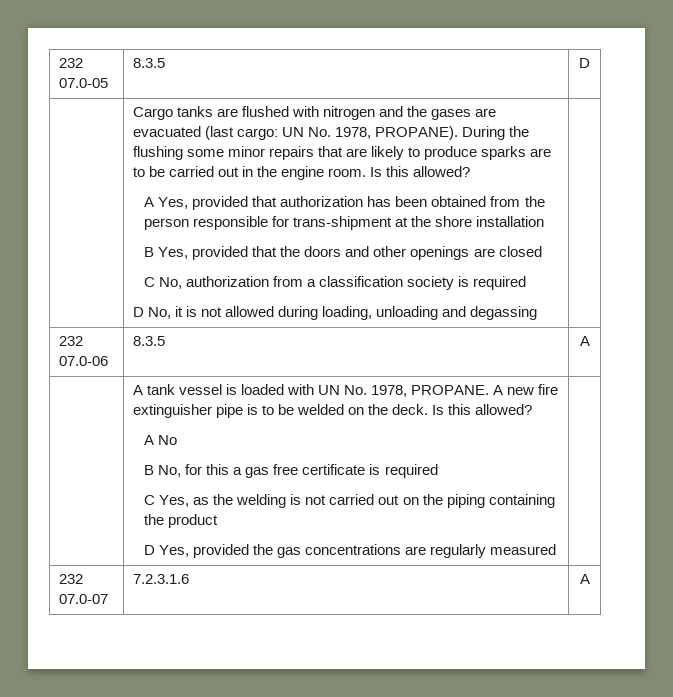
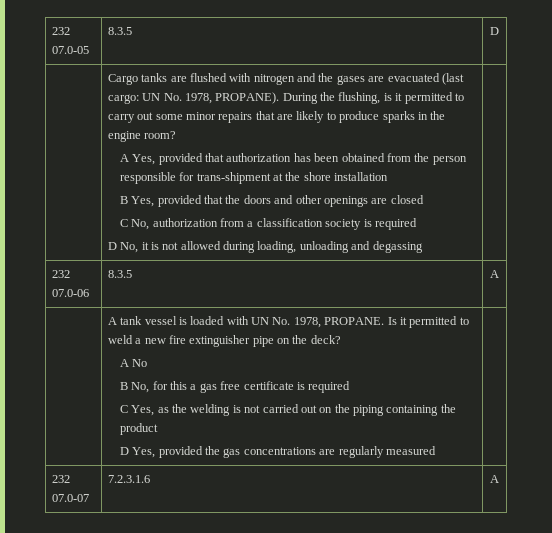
- During the flushing some minor repairs that are likely to produce sparks are to be carried out in the engine room. Is this allowed?
+ During the flushing, is it permitted to carry out some minor repairs that are likely to produce sparks in the engine room?
- A new fire extinguisher pipe is to be welded on the deck. Is this allowed?
+ Is it permitted to weld a new fire extinguisher pipe on the deck?

